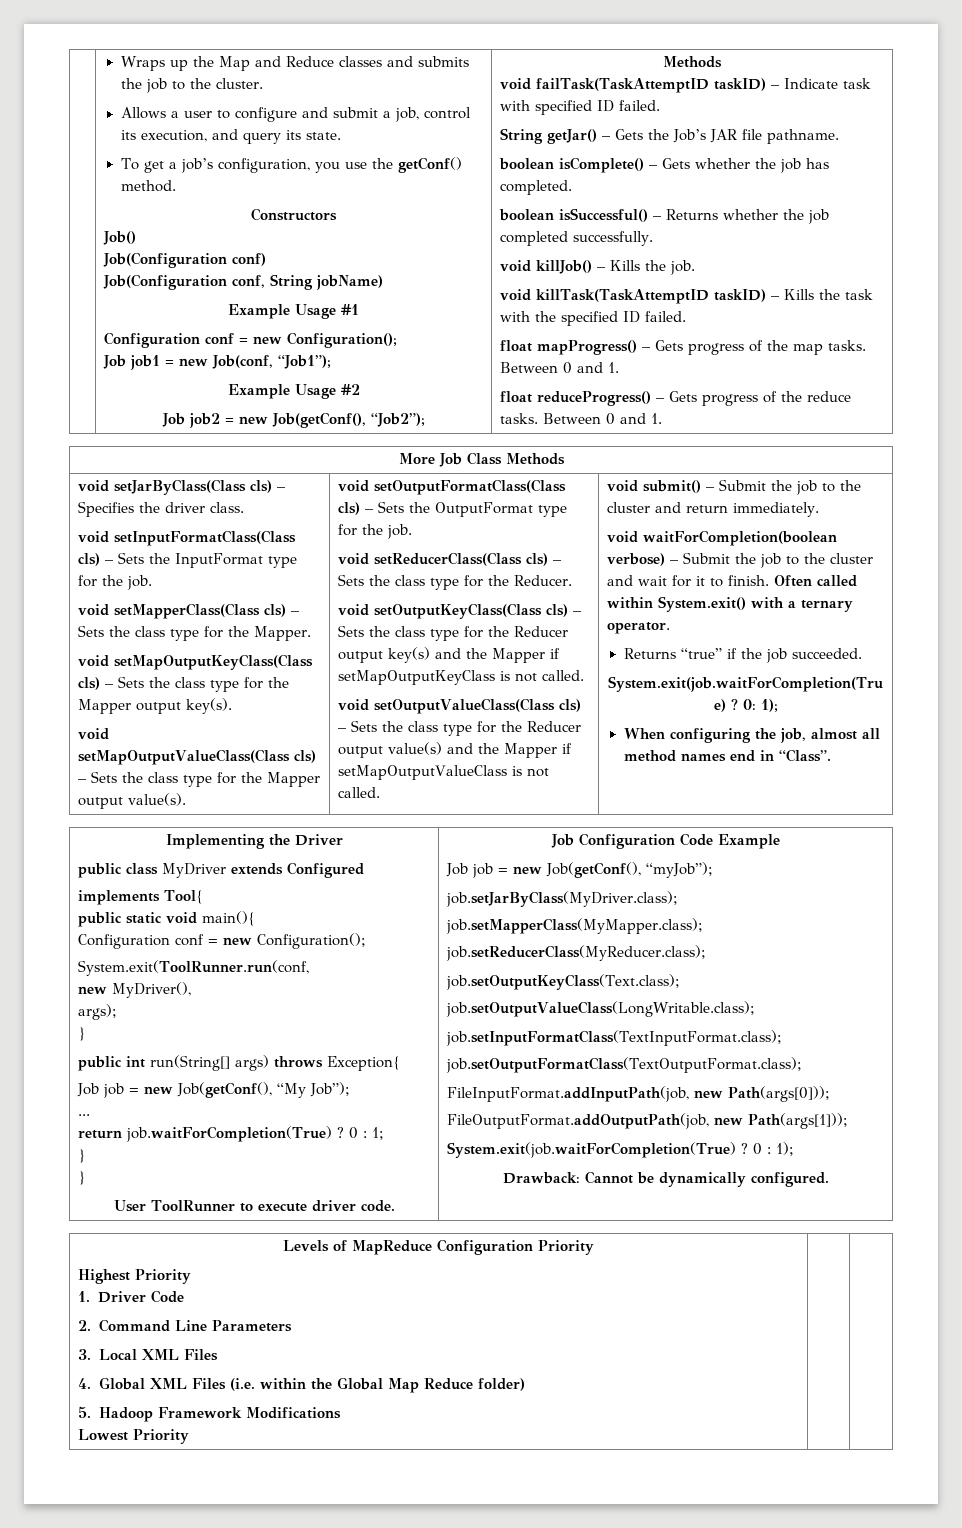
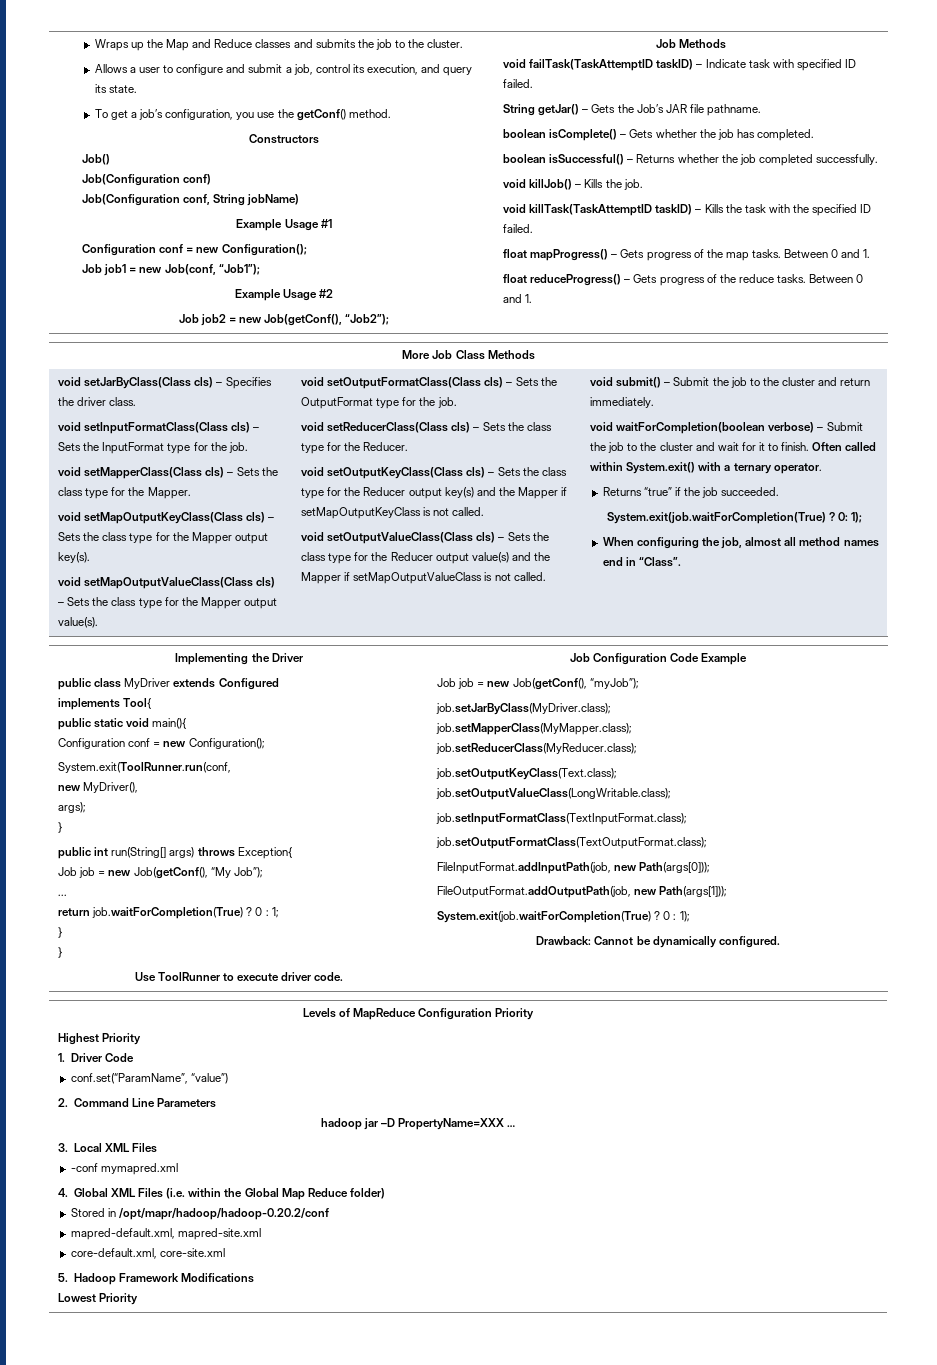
- Job job2 = new Job(getConf(), “Job2”); | Methods
+ Job job2 = new Job(getConf(), “Job2”); | Job Methods
- User ToolRunner to execute driver code.
+ Use ToolRunner to execute driver code.
+ conf.set(“ParamName”, “value”)
+ hadoop jar –D PropertyName=XXX …
+ -conf mymapred.xml
+ Stored in /opt/mapr/hadoop/hadoop-0.20.2/conf
+ mapred-default.xml, mapred-site.xml
+ core-default.xml, core-site.xml

